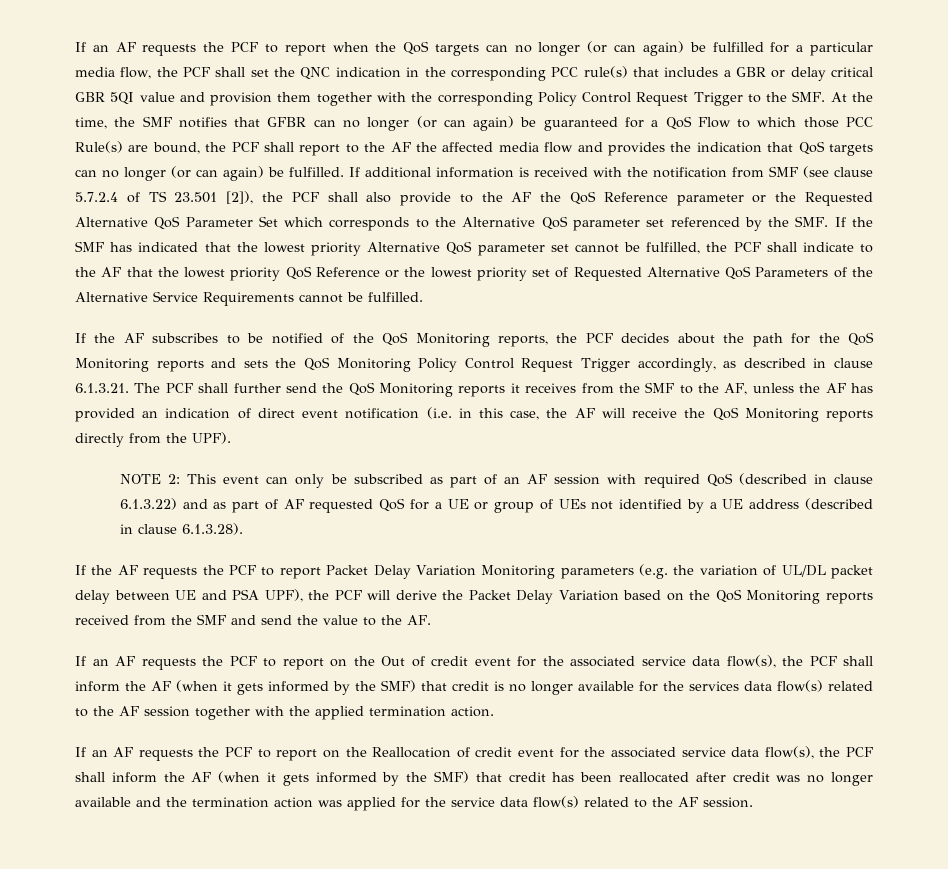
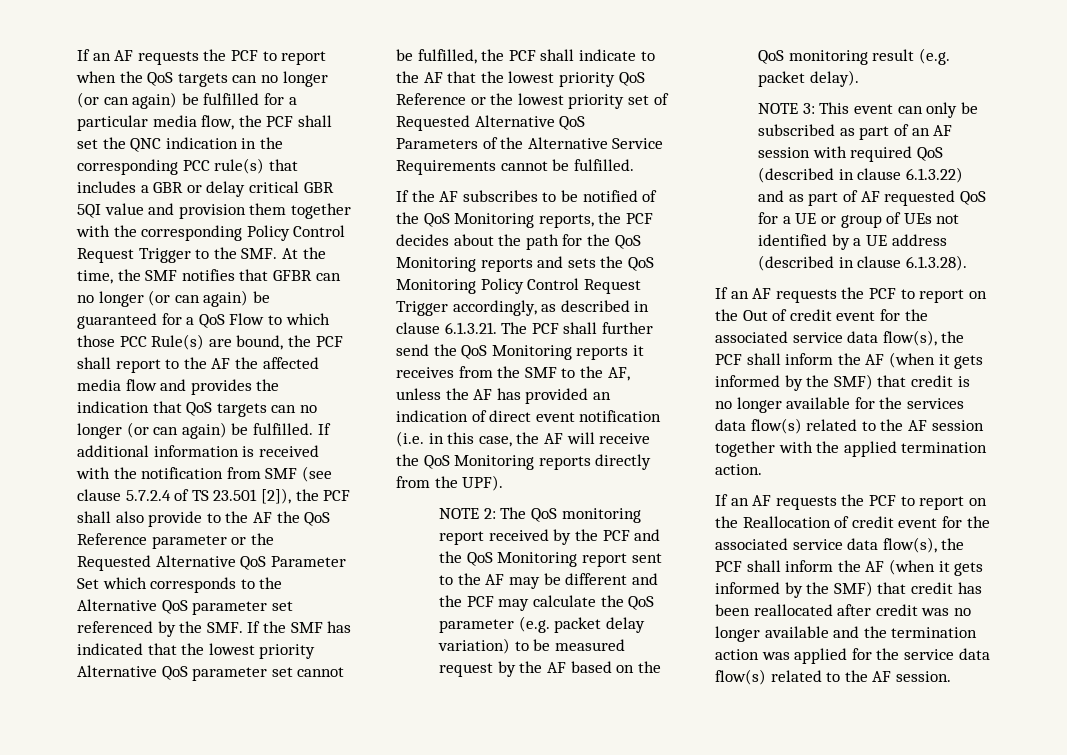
- NOTE 2: This event can only be subscribed as part of an AF session with required QoS (described in clause 6.1.3.22) and as part of AF requested QoS for a UE or group of UEs not identified by a UE address (described in clause 6.1.3.28).
+ NOTE 2: The QoS monitoring report received by the PCF and the QoS Monitoring report sent to the AF may be different and the PCF may calculate the QoS parameter (e.g. packet delay variation) to be measured request by the AF based on the QoS monitoring result (e.g. packet delay).
+ NOTE 3: This event can only be subscribed as part of an AF session with required QoS (described in clause 6.1.3.22) and as part of AF requested QoS for a UE or group of UEs not identified by a UE address (described in clause 6.1.3.28).
- If the AF requests the PCF to report Packet Delay Variation Monitoring parameters (e.g. the variation of UL/DL packet delay between UE and PSA UPF), the PCF will derive the Packet Delay Variation based on the QoS Monitoring reports received from the SMF and send the value to the AF.

